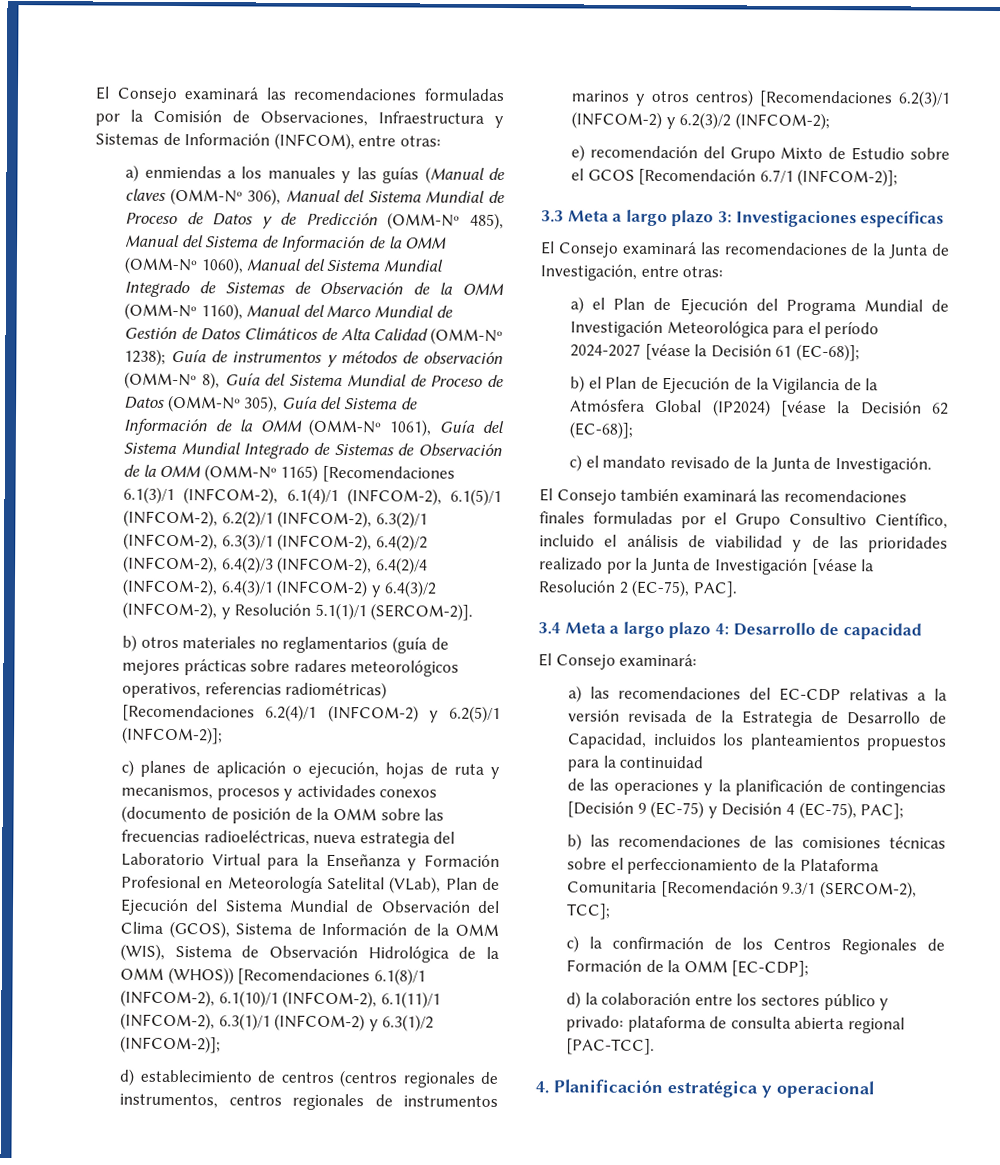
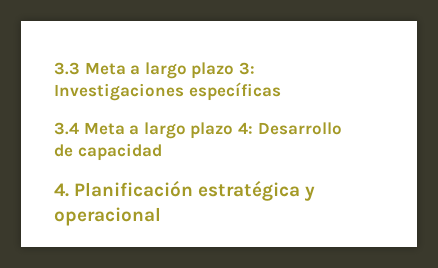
- El Consejo examinará las recomendaciones formuladas por la Comisión de Observaciones, Infraestructura y Sistemas de Información (INFCOM), entre otras:
- a) enmiendas a los manuales y las guías (Manual de claves (OMM-Nº 306), Manual del Sistema Mundial de Proceso de Datos y de Predicción (OMM-Nº 485), Manual del Sistema de Información de la OMM (OMM-Nº 1060), Manual del Sistema Mundial Integrado de Sistemas de Observación de la OMM (OMM-Nº 1160), Manual del Marco Mundial de Gestión de Datos Climáticos de Alta Calidad (OMM-Nº 1238); Guía de instrumentos y métodos de observación (OMM-Nº 8), Guía del Sistema Mundial de Proceso de Datos (OMM-Nº 305), Guía del Sistema de Información de la OMM (OMM-Nº 1061), Guía del Sistema Mundial Integrado de Sistemas de Observación de la OMM (OMM-Nº 1165) [Recomendaciones 6.1(3)/1 (INFCOM-2), 6.1(4)/1 (INFCOM-2), 6.1(5)/1 (INFCOM-2), 6.2(2)/1 (INFCOM-2), 6.3(2)/1 (INFCOM-2), 6.3(3)/1 (INFCOM-2), 6.4(2)/2 (INFCOM-2), 6.4(2)/3 (INFCOM-2), 6.4(2)/4 (INFCOM-2), 6.4(3)/1 (INFCOM-2) y 6.4(3)/2 (INFCOM-2), y Resolución 5.1(1)/1 (SERCOM-2)].
- b) otros materiales no reglamentarios (guía de mejores prácticas sobre radares meteorológicos operativos, referencias radiométricas) [Recomendaciones 6.2(4)/1 (INFCOM-2) y 6.2(5)/1 (INFCOM-2)];
- c) planes de aplicación o ejecución, hojas de ruta y mecanismos, procesos y actividades conexos (documento de posición de la OMM sobre las frecuencias radioeléctricas, nueva estrategia del Laboratorio Virtual para la Enseñanza y Formación Profesional en Meteorología Satelital (VLab), Plan de Ejecución del Sistema Mundial de Observación del Clima (GCOS), Sistema de Información de la OMM (WIS), Sistema de Observación Hidrológica de la OMM (WHOS)) [Recomendaciones 6.1(8)/1 (INFCOM-2), 6.1(10)/1 (INFCOM-2), 6.1(11)/1 (INFCOM-2), 6.3(1)/1 (INFCOM-2) y 6.3(1)/2 (INFCOM-2)];
- d) establecimiento de centros (centros regionales de instrumentos, centros regionales de instrumentos marinos y otros centros) [Recomendaciones 6.2(3)/1 (INFCOM-2) y 6.2(3)/2 (INFCOM-2);
- e) recomendación del Grupo Mixto de Estudio sobre el GCOS [Recomendación 6.7/1 (INFCOM-2)];
- El Consejo examinará las recomendaciones de la Junta de Investigación, entre otras:
- a) el Plan de Ejecución del Programa Mundial de Investigación Meteorológica para el período 2024-2027 [véase la Decisión 61 (EC-68)];
- b) el Plan de Ejecución de la Vigilancia de la Atmósfera Global (IP2024) [véase la Decisión 62 (EC-68)];
- c) el mandato revisado de la Junta de Investigación.
- El Consejo también examinará las recomendaciones finales formuladas por el Grupo Consultivo Científico, incluido el análisis de viabilidad y de las prioridades realizado por la Junta de Investigación [véase la Resolución 2 (EC-75), PAC].
- El Consejo examinará:
- a) las recomendaciones del EC-CDP relativas a la versión revisada de la Estrategia de Desarrollo de Capacidad, incluidos los planteamientos propuestos para la continuidad
- de las operaciones y la planificación de contingencias [Decisión 9 (EC-75) y Decisión 4 (EC-75), PAC];
- b) las recomendaciones de las comisiones técnicas sobre el perfeccionamiento de la Plataforma Comunitaria [Recomendación 9.3/1 (SERCOM-2), TCC];
- c) la confirmación de los Centros Regionales de Formación de la OMM [EC-CDP];
- d) la colaboración entre los sectores público y privado: plataforma de consulta abierta regional [PAC-TCC].

